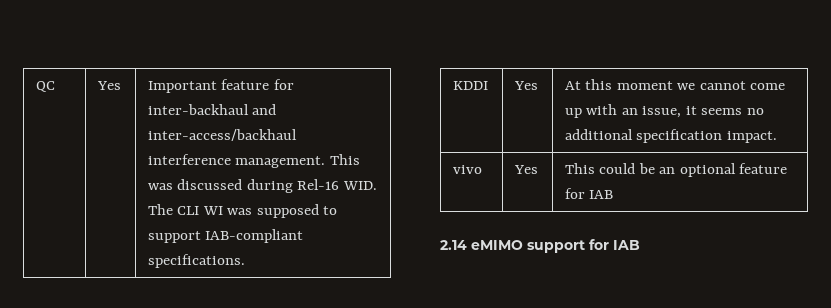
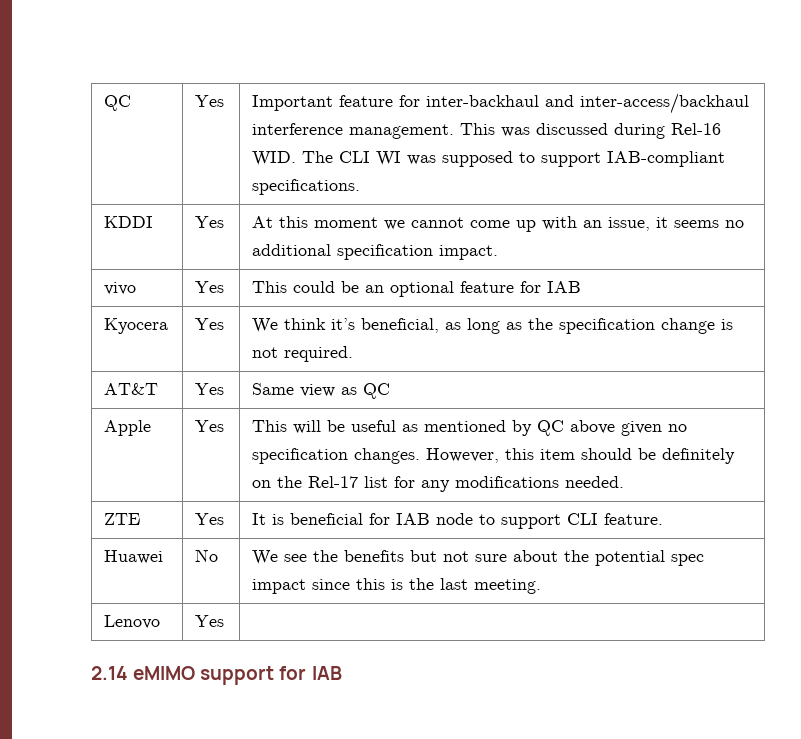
+ Kyocera | Yes | We think it’s beneficial, as long as the specification change is not required.
+ AT&T | Yes | Same view as QC
+ Apple | Yes | This will be useful as mentioned by QC above given no specification changes. However, this item should be definitely on the Rel-17 list for any modifications needed.
+ ZTE | Yes | It is beneficial for IAB node to support CLI feature.
+ Huawei | No | We see the benefits but not sure about the potential spec impact since this is the last meeting.
+ Lenovo | Yes |

